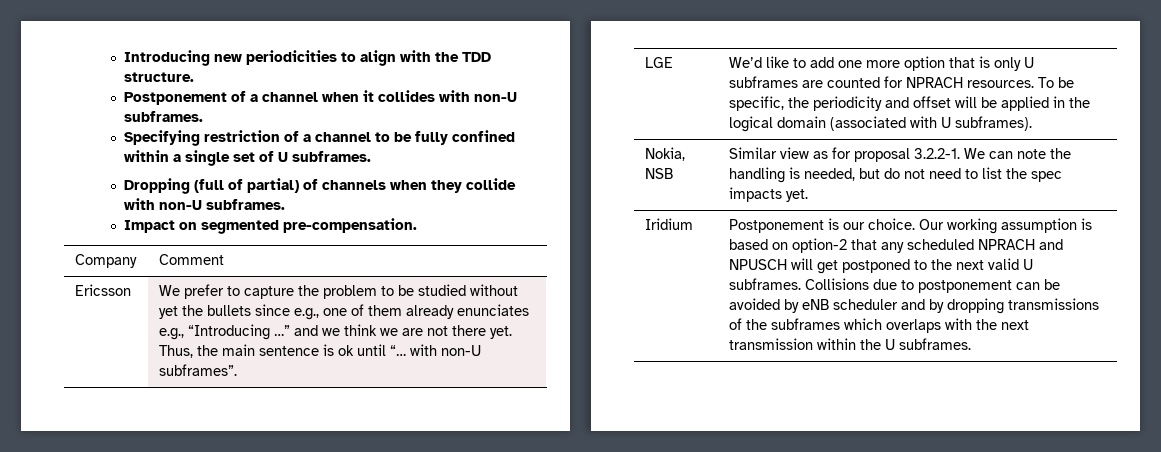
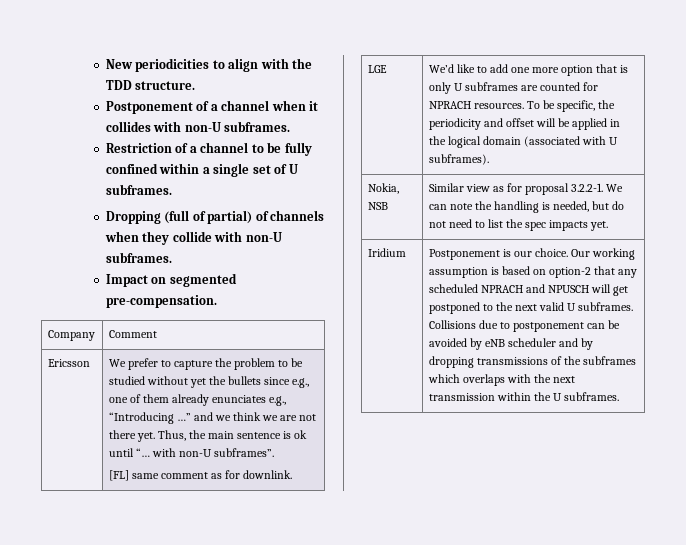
- Introducing new periodicities to align with the TDD structure.
+ New periodicities to align with the TDD structure.
- Specifying restriction of a channel to be fully confined within a single set of U subframes.
+ Restriction of a channel to be fully confined within a single set of U subframes.
+ [FL] same comment as for downlink.

